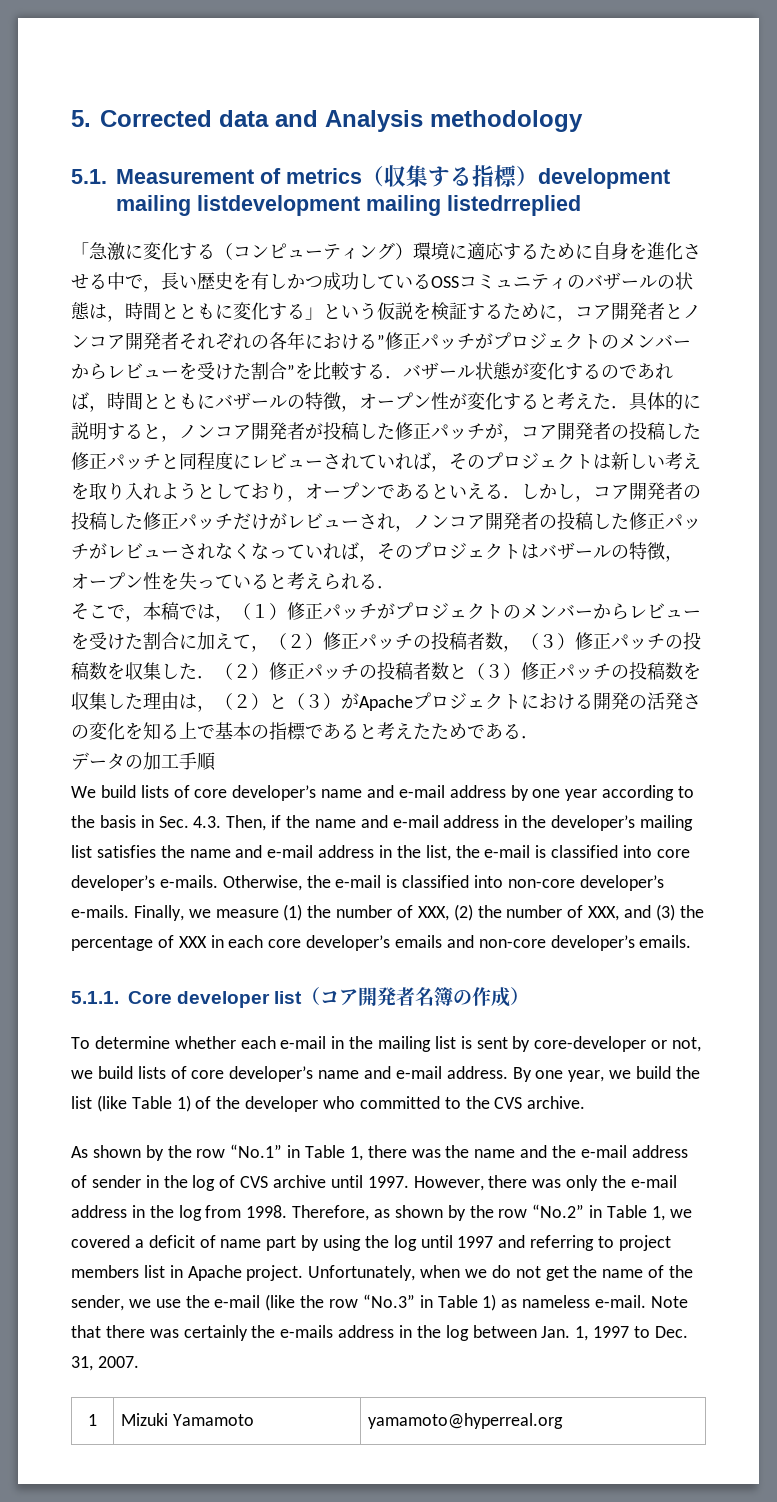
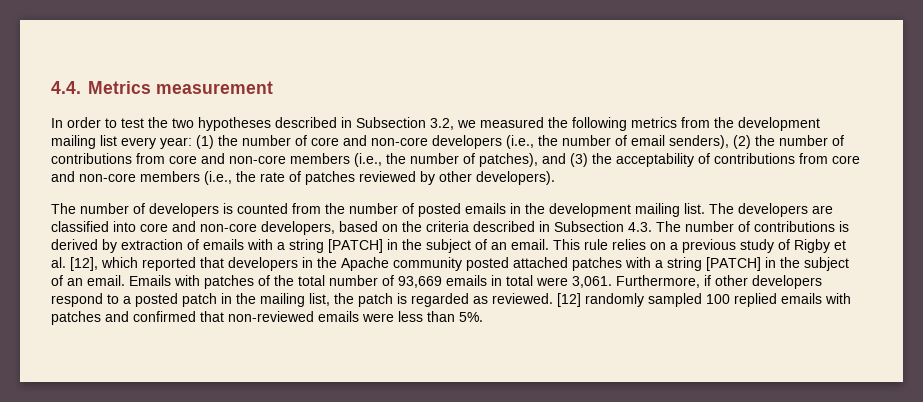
- 5. Corrected data and Analysis methodology
- 5.1. Measurement of metrics（収集する指標）development mailing listdevelopment mailing listedrreplied
- 「急激に変化する（コンピューティング）環境に適応するために自身を進化させる中で，長い歴史を有しかつ成功しているOSSコミュニティのバザールの状態は，時間とともに変化する」という仮説を検証するために，コア開発者とノンコア開発者それぞれの各年における”修正パッチがプロジェクトのメンバーからレビューを受けた割合”を比較する．バザール状態が変化するのであれば，時間とともにバザールの特徴，オープン性が変化すると考えた．具体的に説明すると，ノンコア開発者が投稿した修正パッチが，コア開発者の投稿した修正パッチと同程度にレビューされていれば，そのプロジェクトは新しい考えを取り入れようとしており，オープンであるといえる．しかし，コア開発者の投稿した修正パッチだけがレビューされ，ノンコア開発者の投稿した修正パッチがレビューされなくなっていれば，そのプロジェクトはバザールの特徴，オープン性を失っていると考えられる．
- そこで，本稿では，（１）修正パッチがプロジェクトのメンバーからレビューを受けた割合に加えて，（２）修正パッチの投稿者数，（３）修正パッチの投稿数を収集した．（２）修正パッチの投稿者数と（３）修正パッチの投稿数を収集した理由は，（２）と（３）がApacheプロジェクトにおける開発の活発さの変化を知る上で基本の指標であると考えたためである．
- データの加工手順
- We build lists of core developer’s name and e-mail address by one year according to the basis in Sec. 4.3. Then, if the name and e-mail address in the developer’s mailing list satisfies the name and e-mail address in the list, the e-mail is classified into core developer’s e-mails. Otherwise, the e-mail is classified into non-core developer’s e-mails. Finally, we measure (1) the number of XXX, (2) the number of XXX, and (3) the percentage of XXX in each core developer’s emails and non-core developer’s emails.
- 5.1.1. Core developer list（コア開発者名簿の作成）
- To determine whether each e-mail in the mailing list is sent by core-developer or not, we build lists of core developer’s name and e-mail address. By one year, we build the list (like Table 1) of the developer who committed to the CVS archive.
- As shown by the row “No.1” in Table 1, there was the name and the e-mail address of sender in the log of CVS archive until 1997. However, there was only the e-mail address in the log from 1998. Therefore, as shown by the row “No.2” in Table 1, we covered a deficit of name part by using the log until 1997 and referring to project members list in Apache project. Unfortunately, when we do not get the name of the sender, we use the e-mail (like the row “No.3” in Table 1) as nameless e-mail. Note that there was certainly the e-mails address in the log between Jan. 1, 1997 to Dec. 31, 2007.
- 1 | Mizuki Yamamoto | yamamoto@hyperreal.org
+ 4.4. Metrics measurement
+ In order to test the two hypotheses described in Subsection 3.2, we measured the following metrics from the development mailing list every year: (1) the number of core and non-core developers (i.e., the number of email senders), (2) the number of contributions from core and non-core members (i.e., the number of patches), and (3) the acceptability of contributions from core and non-core members (i.e., the rate of patches reviewed by other developers).
+ The number of developers is counted from the number of posted emails in the development mailing list. The developers are classified into core and non-core developers, based on the criteria described in Subsection 4.3. The number of contributions is derived by extraction of emails with a string [PATCH] in the subject of an email. This rule relies on a previous study of Rigby et al. [12], which reported that developers in the Apache community posted attached patches with a string [PATCH] in the subject of an email. Emails with patches of the total number of 93,669 emails in total were 3,061. Furthermore, if other developers respond to a posted patch in the mailing list, the patch is regarded as reviewed. [12] randomly sampled 100 replied emails with patches and confirmed that non-reviewed emails were less than 5%.

